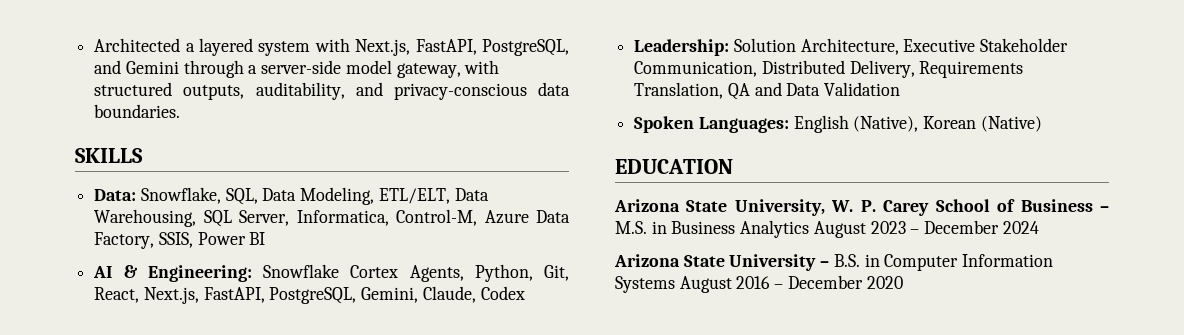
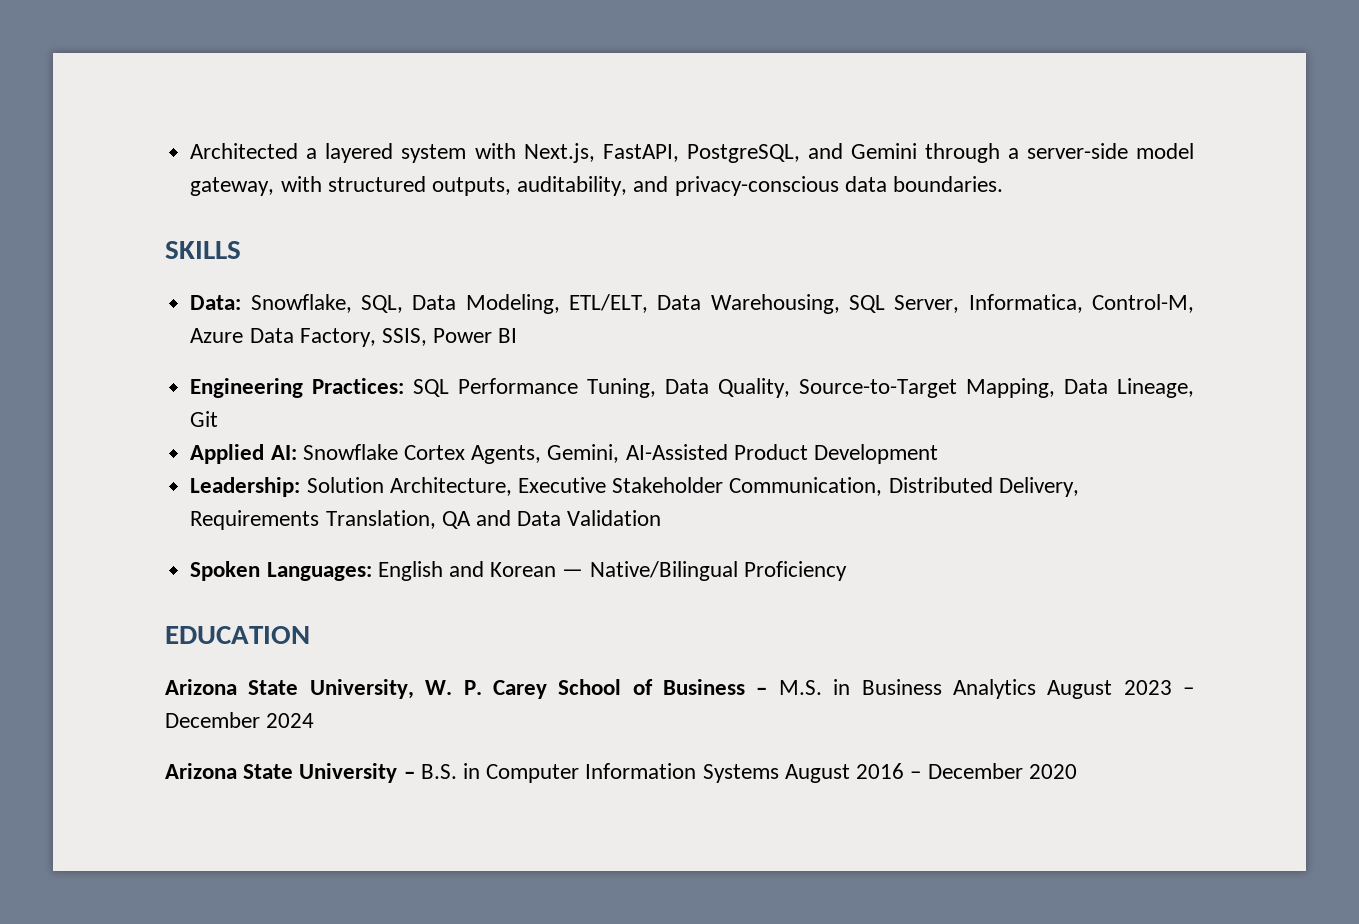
- AI & Engineering: Snowflake Cortex Agents, Python, Git, React, Next.js, FastAPI, PostgreSQL, Gemini, Claude, Codex
+ Engineering Practices: SQL Performance Tuning, Data Quality, Source-to-Target Mapping, Data Lineage, Git
+ Applied AI: Snowflake Cortex Agents, Gemini, AI-Assisted Product Development
- Spoken Languages: English (Native), Korean (Native)
+ Spoken Languages: English and Korean — Native/Bilingual Proficiency

